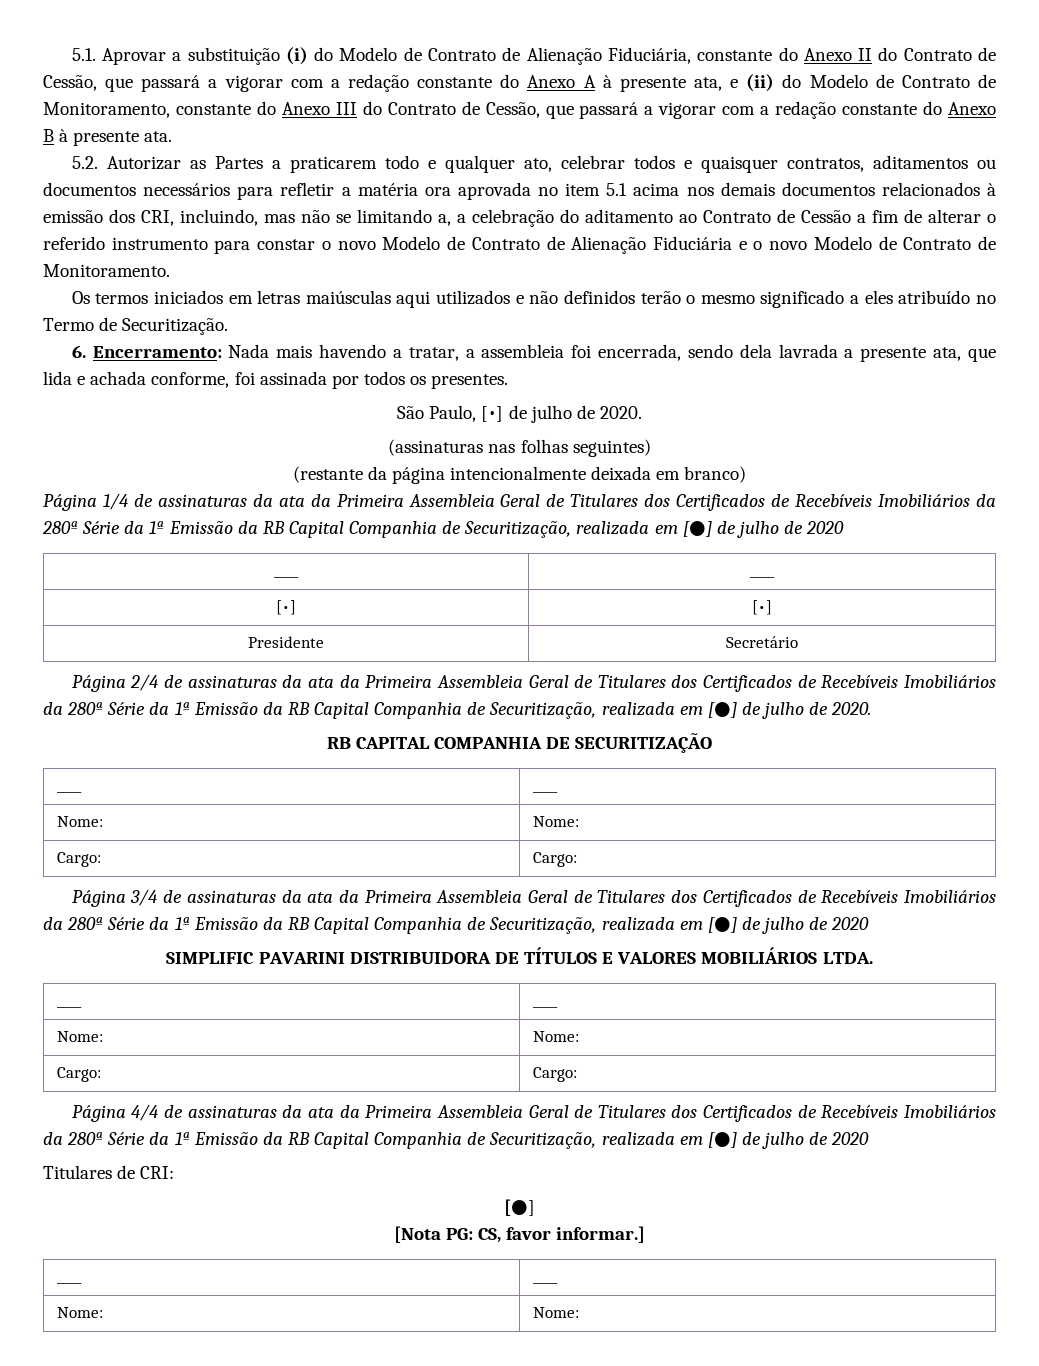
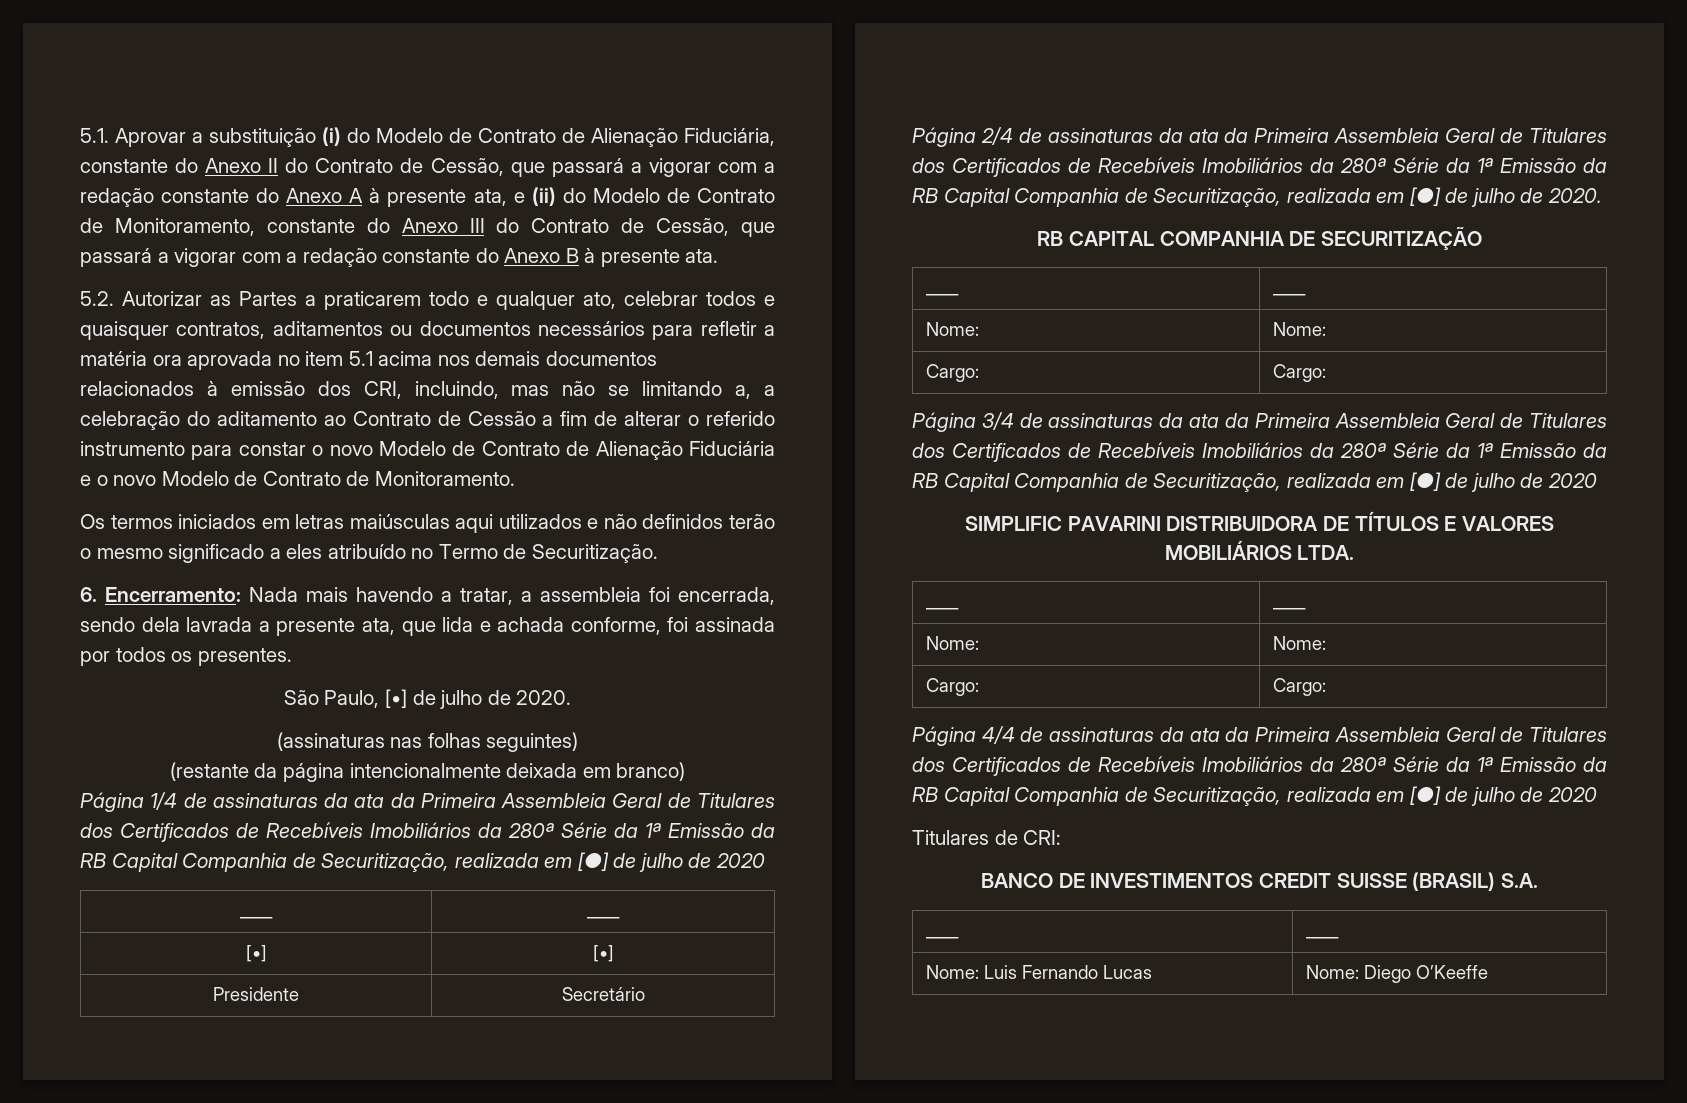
  Titulares de CRI:
- [●]
- [Nota PG: CS, favor informar.]
+ BANCO DE INVESTIMENTOS CREDIT SUISSE (BRASIL) S.A.
  ____ | ____
- Nome: | Nome:
+ Nome: Luis Fernando Lucas | Nome: Diego O’Keeffe

